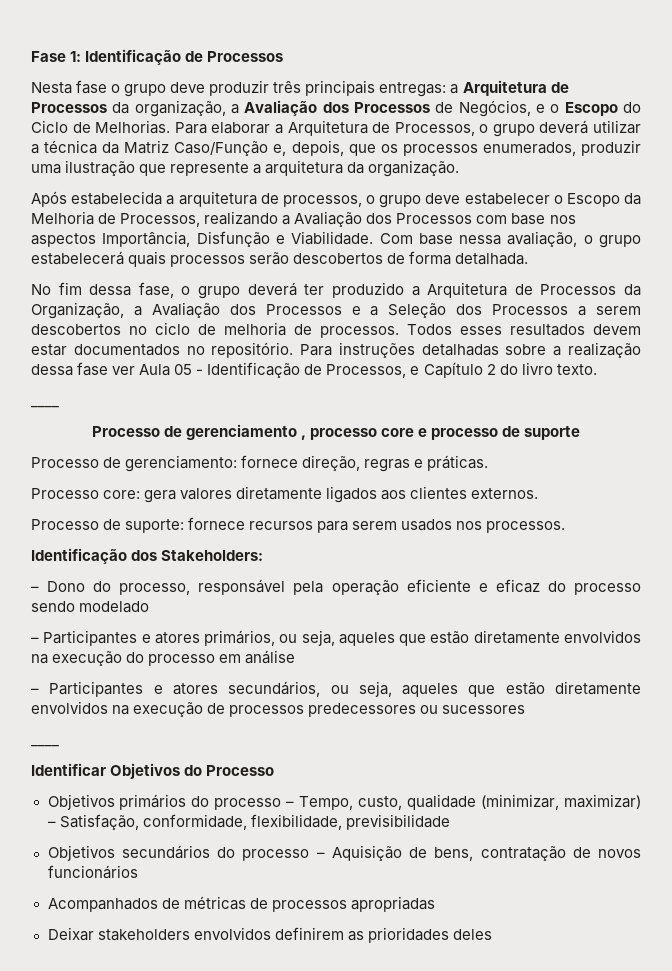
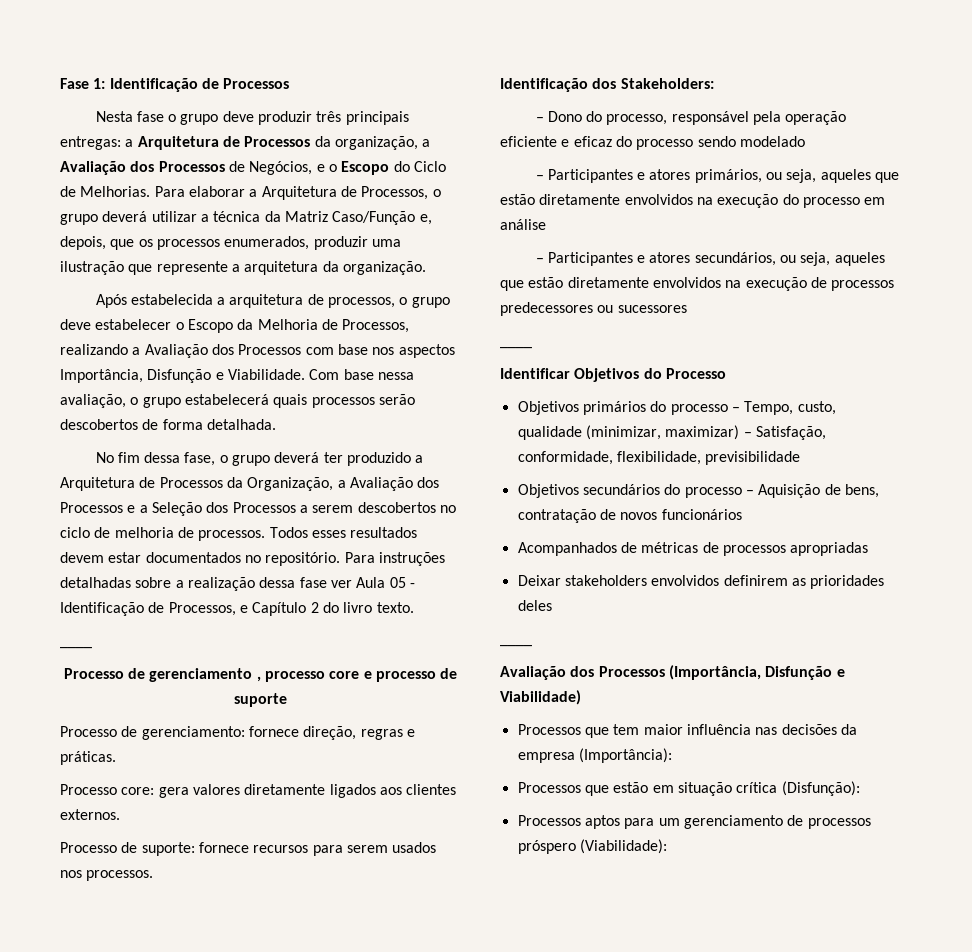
  Deixar stakeholders envolvidos definirem as prioridades deles
+ ____
+ Avaliação dos Processos (Importância, Disfunção e Viabilidade)
+ Processos que tem maior influência nas decisões da empresa (Importância):
+ Processos que estão em situação crítica (Disfunção):
+ Processos aptos para um gerenciamento de processos próspero (Viabilidade):

